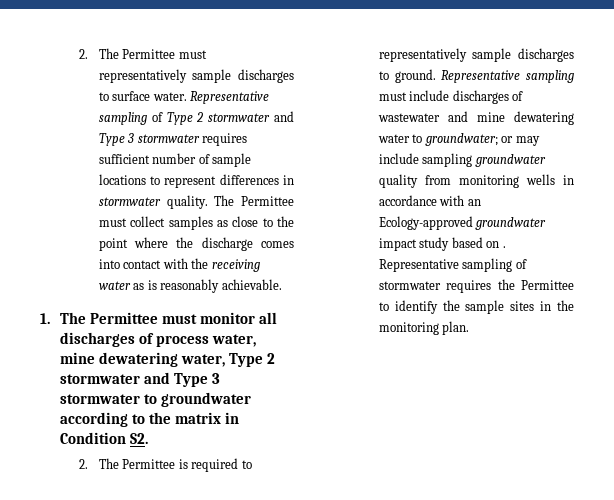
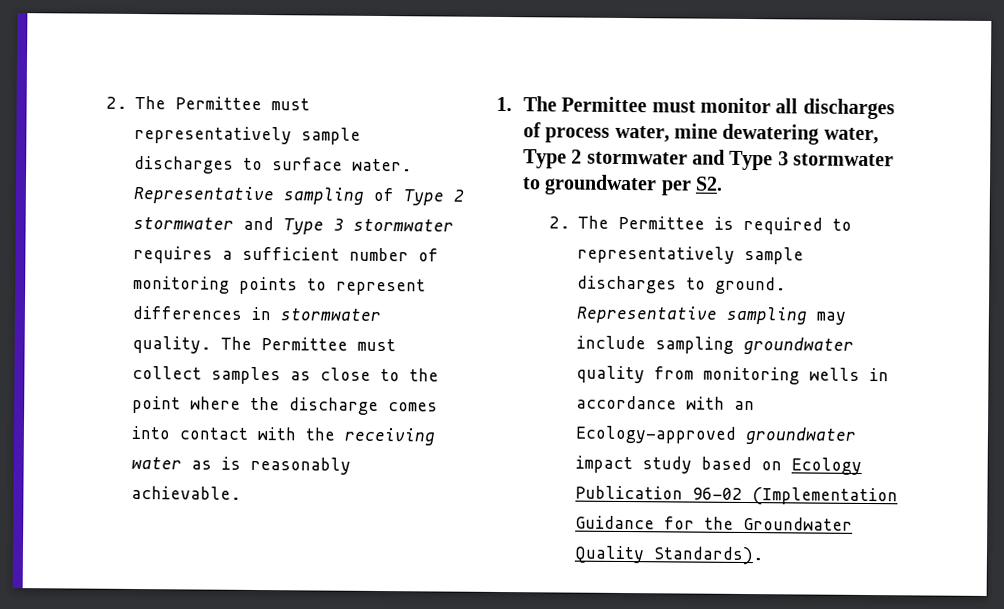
- Representative sampling of Type 2 stormwater and Type 3 stormwater requires sufficient number of sample locations to represent differences in stormwater quality.
+ Representative sampling of Type 2 stormwater and Type 3 stormwater requires a sufficient number of monitoring points to represent differences in stormwater quality.
- 1. The Permittee must monitor all discharges of process water, mine dewatering water, Type 2 stormwater and Type 3 stormwater to groundwater according to the matrix in Condition S2.
+ 1. The Permittee must monitor all discharges of process water, mine dewatering water, Type 2 stormwater and Type 3 stormwater to groundwater per S2.
- Representative sampling must include discharges of wastewater and mine dewatering water to groundwater; or may include sampling groundwater quality from monitoring wells in accordance with an Ecology-approved groundwater impact study based on . Representative sampling of stormwater requires the Permittee to identify the sample sites in the monitoring plan.
+ Representative sampling may include sampling groundwater quality from monitoring wells in accordance with an Ecology-approved groundwater impact study based on Ecology Publication 96-02 (Implementation Guidance for the Groundwater Quality Standards).

